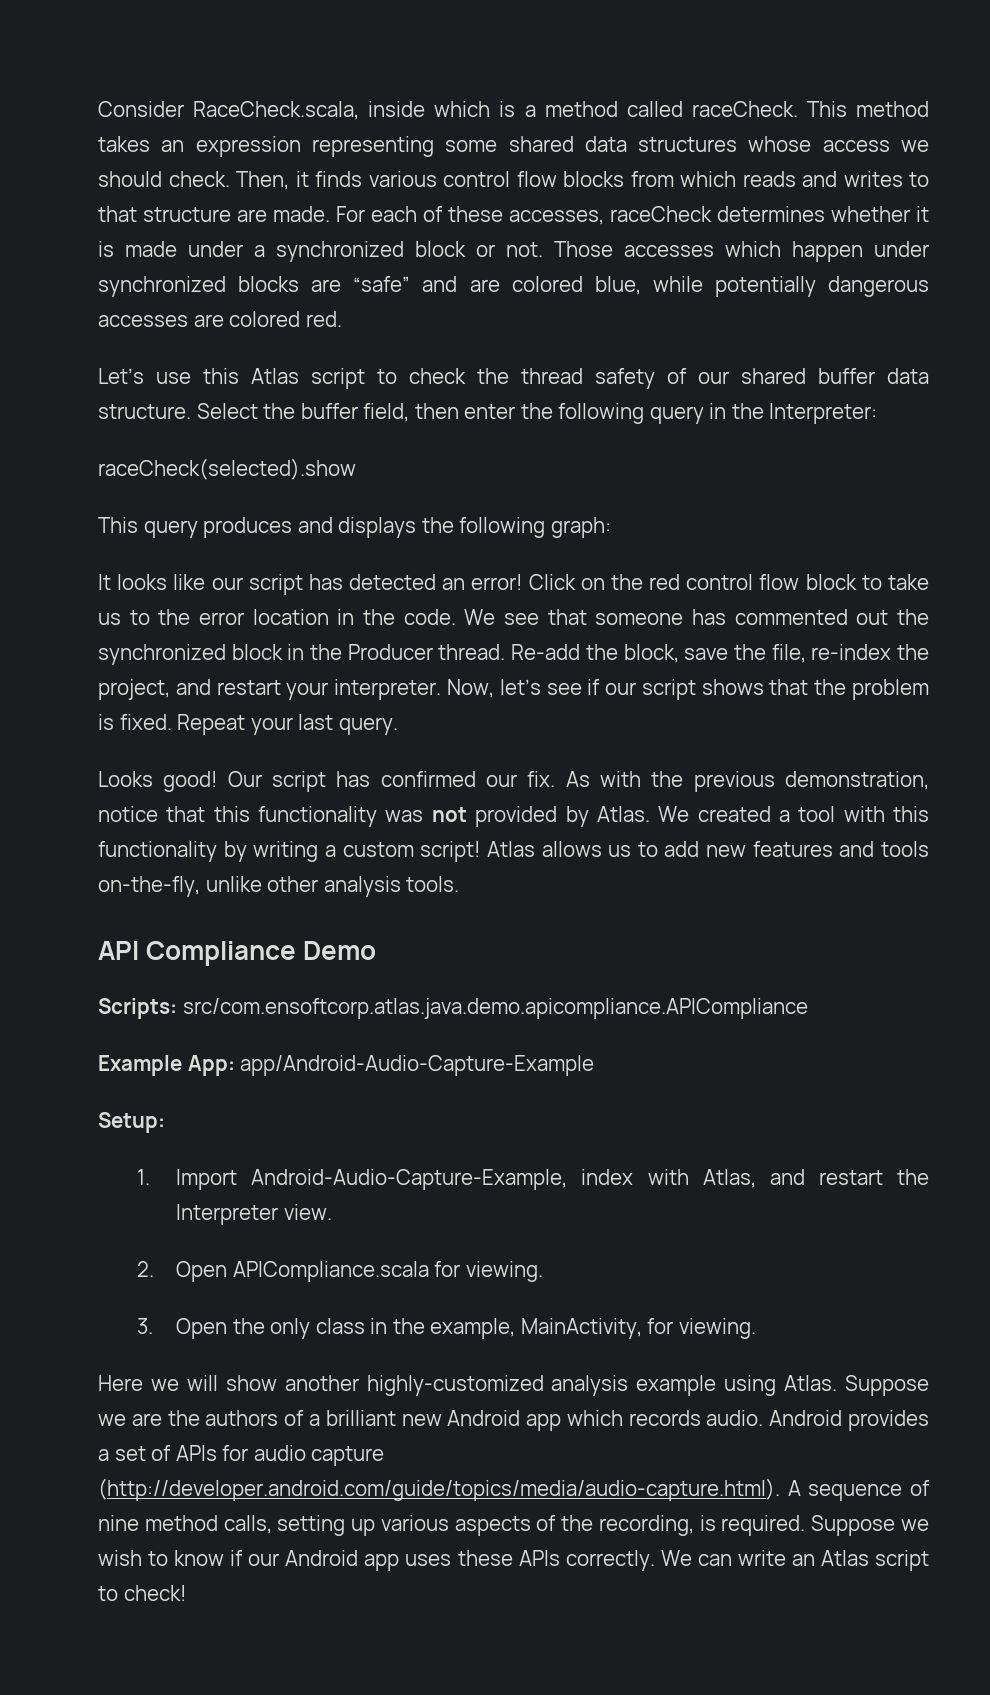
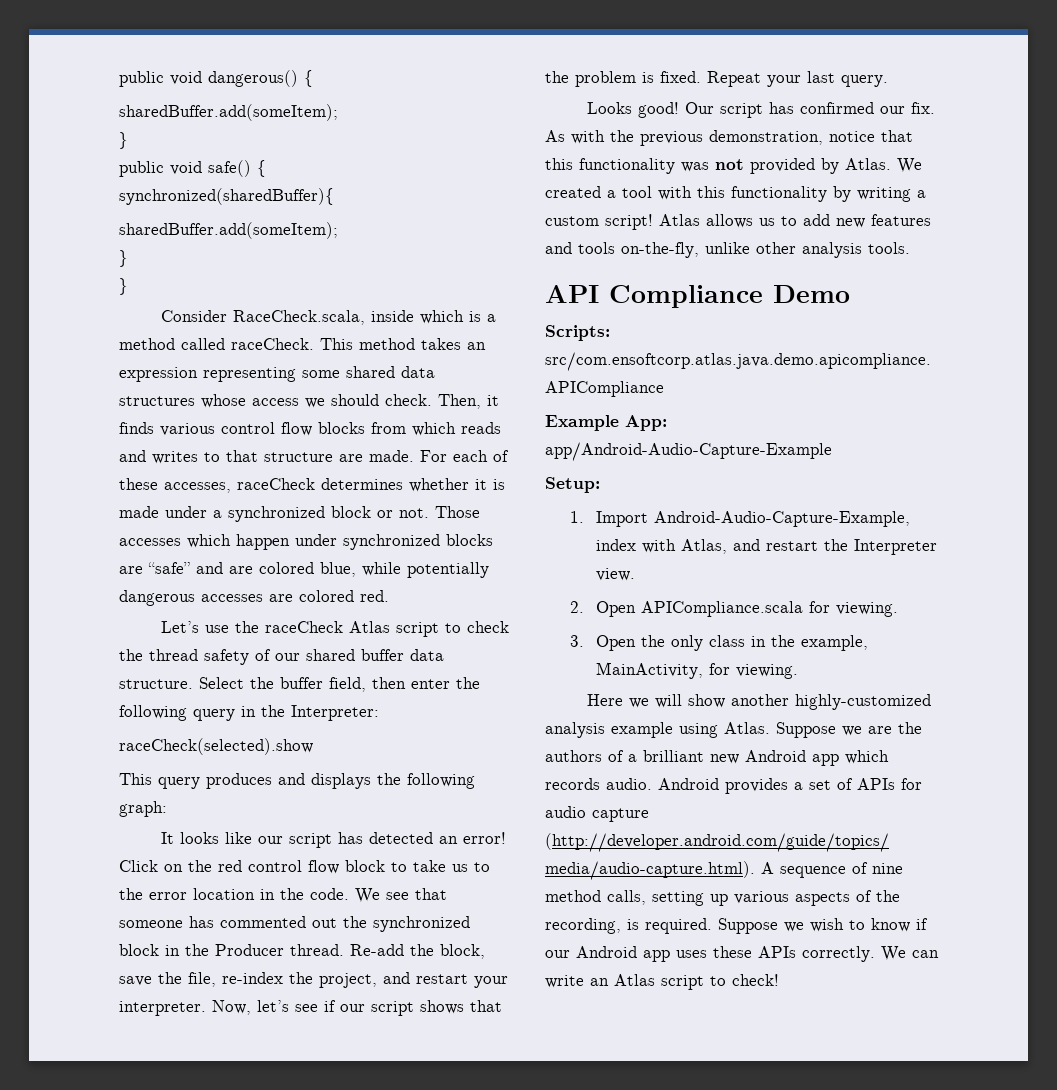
+ public void dangerous() {
+ sharedBuffer.add(someItem);
+ }
+ public void safe() {
+ synchronized(sharedBuffer){
+ sharedBuffer.add(someItem);
+ }
+ }
- Let’s use this Atlas script to check the thread safety of our shared buffer data structure.
+ Let’s use the raceCheck Atlas script to check the thread safety of our shared buffer data structure.

